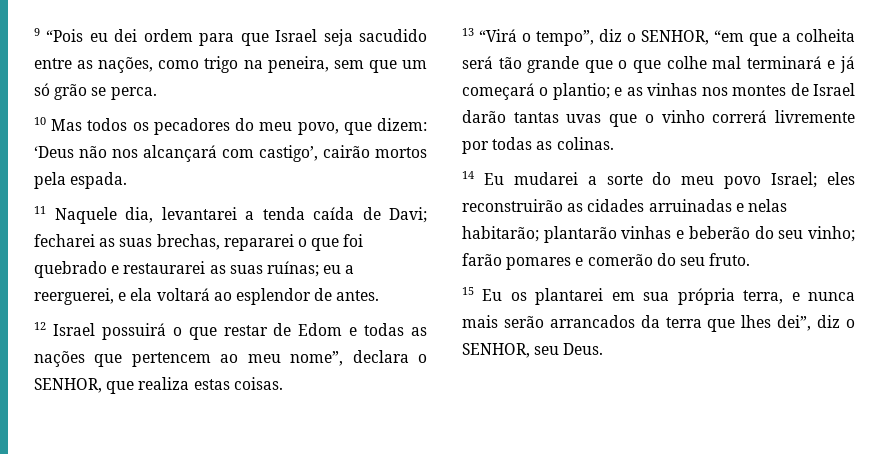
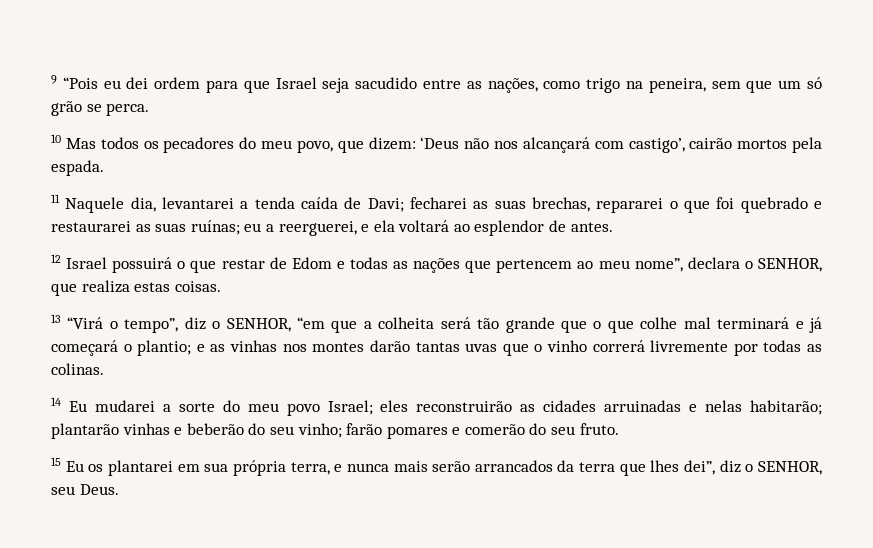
- 13 “Virá o tempo”, diz o SENHOR, “em que a colheita será tão grande que o que colhe mal terminará e já começará o plantio; e as vinhas nos montes de Israel darão tantas uvas que o vinho correrá livremente por todas as colinas.
+ 13 “Virá o tempo”, diz o SENHOR, “em que a colheita será tão grande que o que colhe mal terminará e já começará o plantio; e as vinhas nos montes darão tantas uvas que o vinho correrá livremente por todas as colinas.

